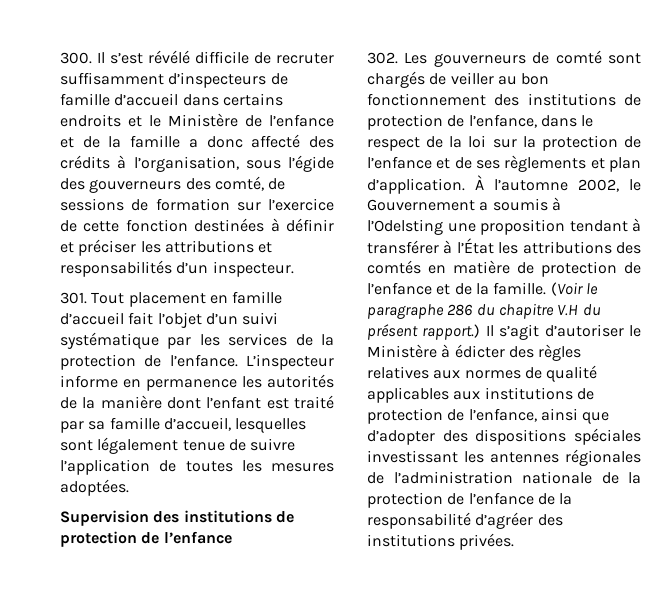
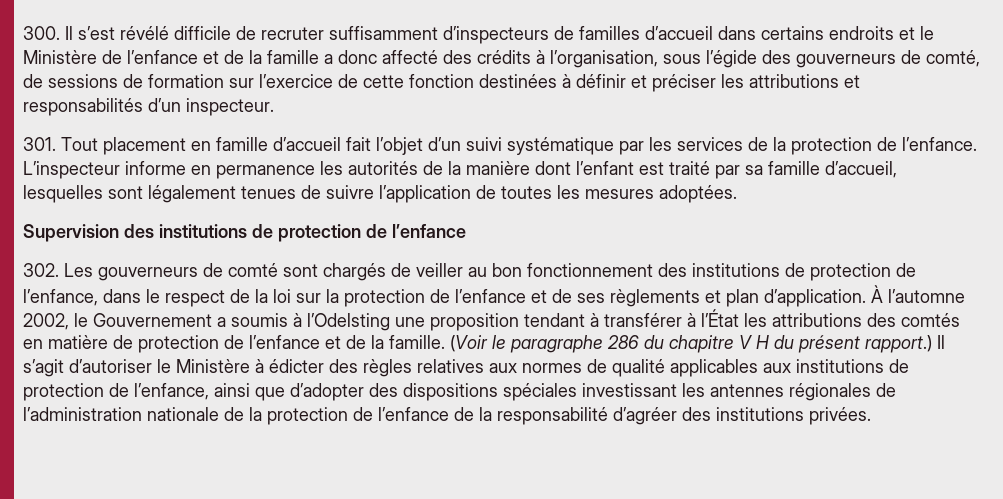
- 300. Il s’est révélé difficile de recruter suffisamment d’inspecteurs de famille d’accueil dans certains endroits et le Ministère de l’enfance et de la famille a donc affecté des crédits à l’organisation, sous l’égide des gouverneurs des comté, de sessions de formation sur l’exercice de cette fonction destinées à définir et préciser les attributions et responsabilités d’un inspecteur.
+ 300. Il s’est révélé difficile de recruter suffisamment d’inspecteurs de familles d’accueil dans certains endroits et le Ministère de l’enfance et de la famille a donc affecté des crédits à l’organisation, sous l’égide des gouverneurs de comté, de sessions de formation sur l’exercice de cette fonction destinées à définir et préciser les attributions et responsabilités d’un inspecteur.
- L’inspecteur informe en permanence les autorités de la manière dont l’enfant est traité par sa famille d’accueil, lesquelles sont légalement tenue de suivre l’application de toutes les mesures adoptées.
+ L’inspecteur informe en permanence les autorités de la manière dont l’enfant est traité par sa famille d’accueil, lesquelles sont légalement tenues de suivre l’application de toutes les mesures adoptées.
- (Voir le paragraphe 286 du chapitre V.H du présent rapport.)
+ (Voir le paragraphe 286 du chapitre V H du présent rapport.)

